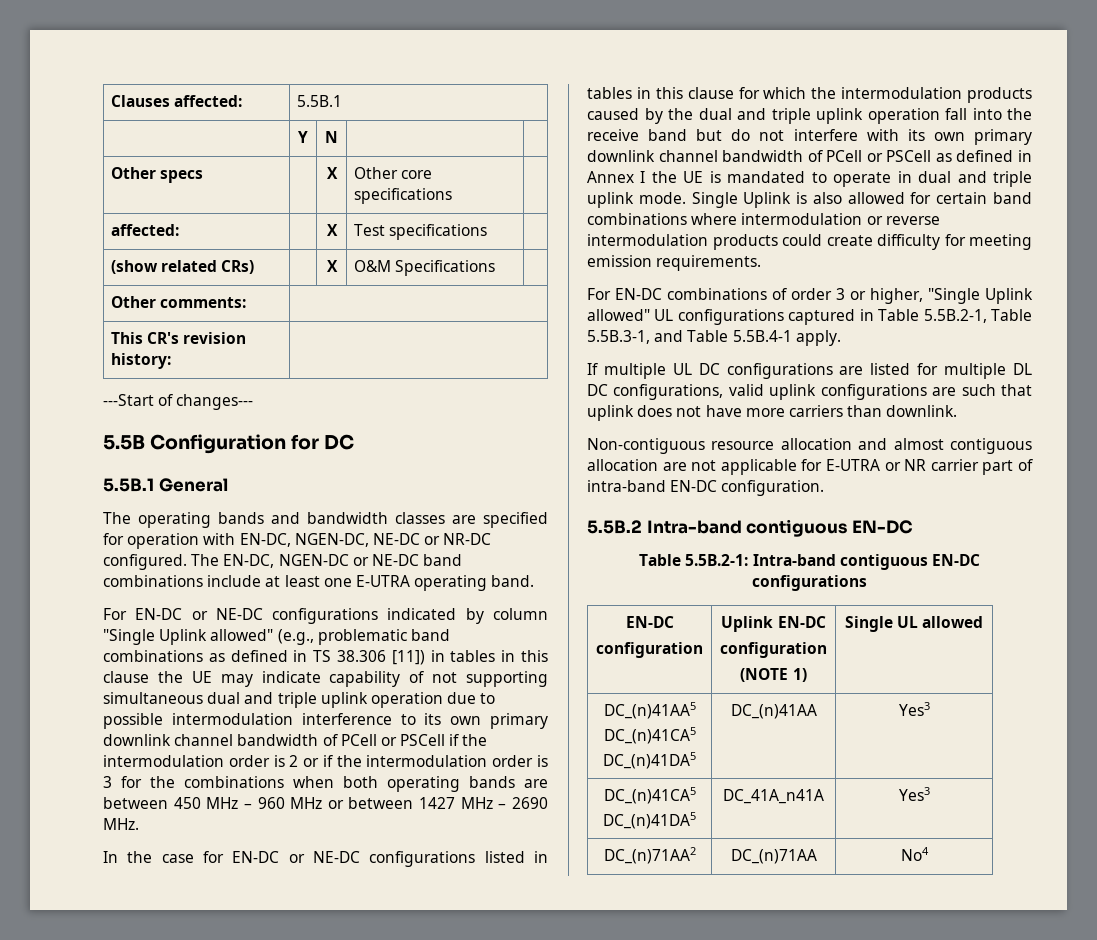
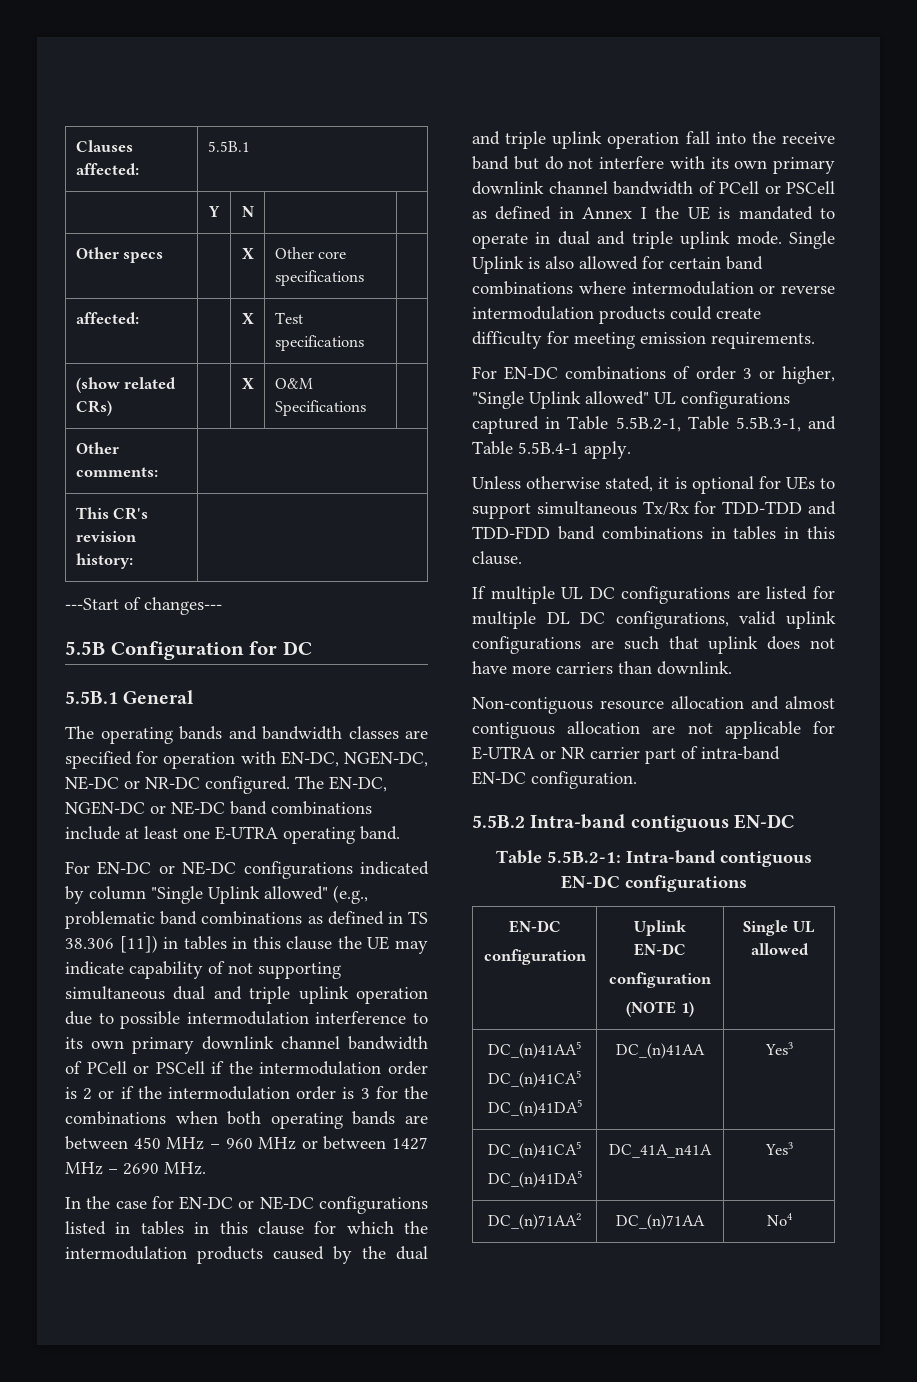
+ Unless otherwise stated, it is optional for UEs to support simultaneous Tx/Rx for TDD-TDD and TDD-FDD band combinations in tables in this clause.

